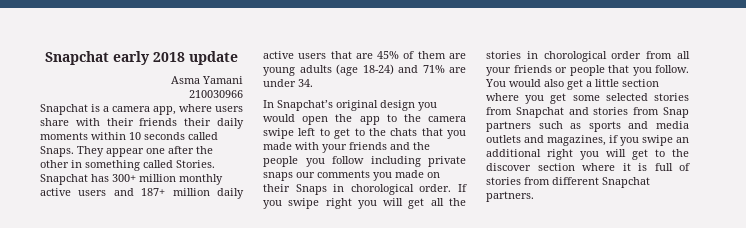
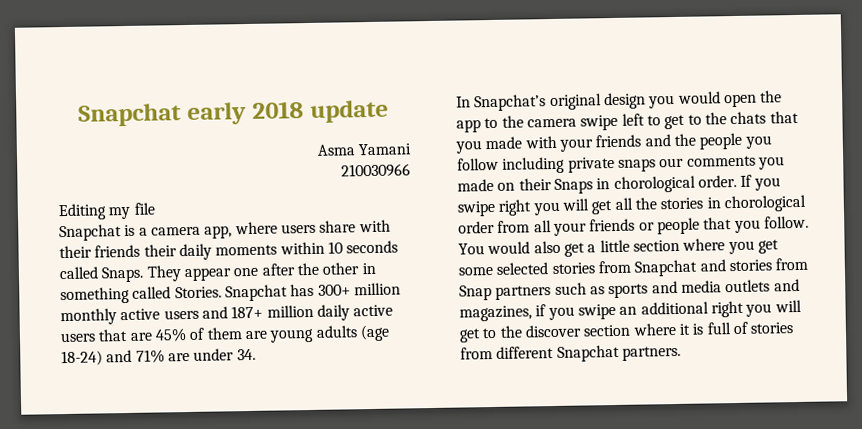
+ Editing my file

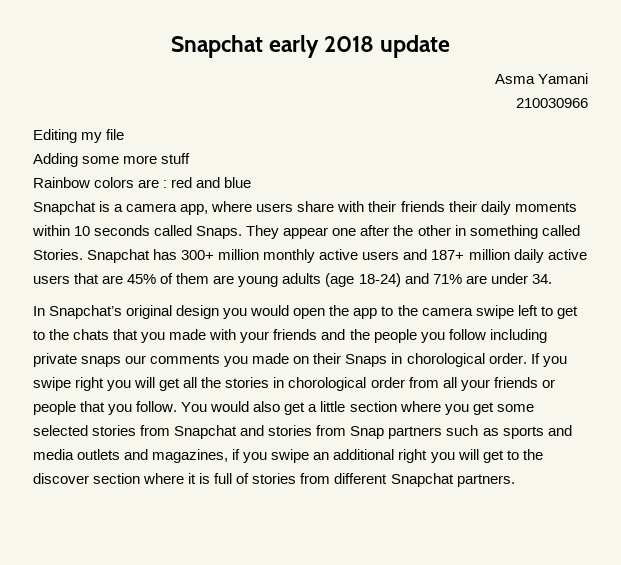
+ Adding some more stuff
+ Rainbow colors are : red and blue

